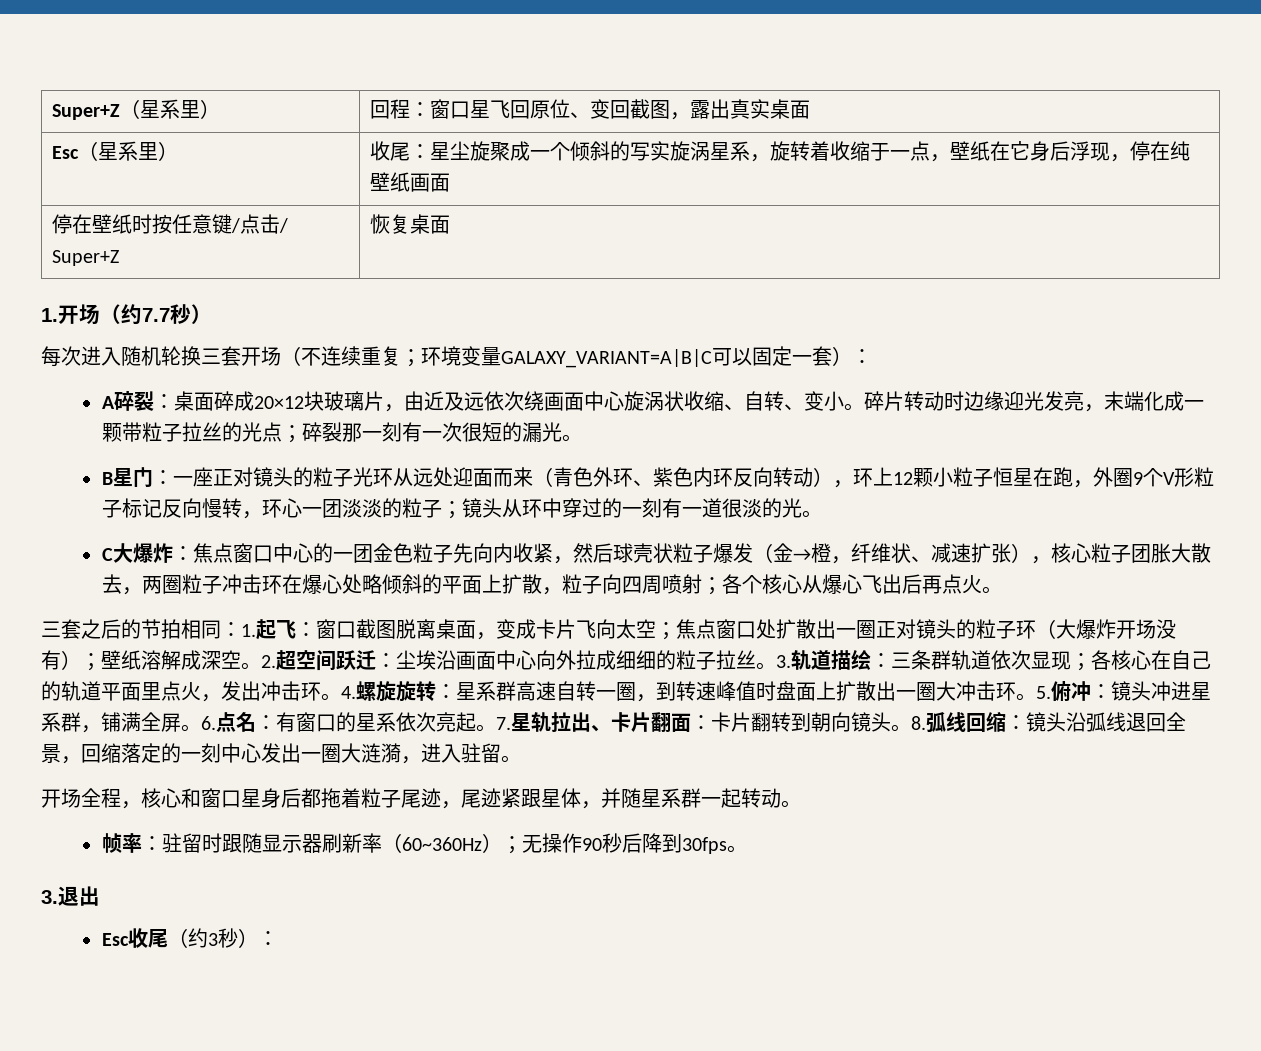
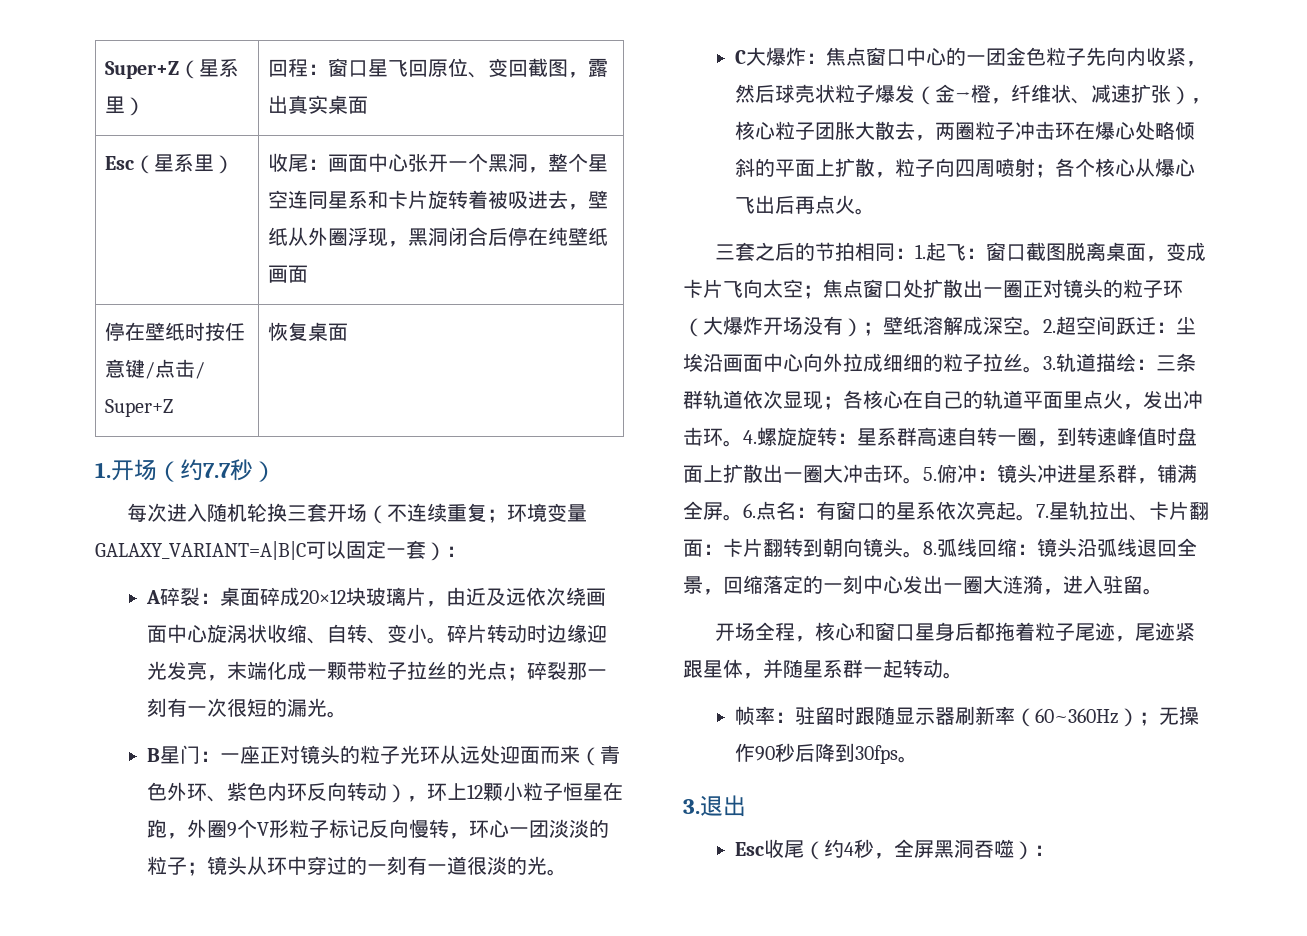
- Esc（星系里） | 收尾：星尘旋聚成一个倾斜的写实旋涡星系，旋转着收缩于一点，壁纸在它身后浮现，停在纯壁纸画面
+ Esc（星系里） | 收尾：画面中心张开一个黑洞，整个星空连同星系和卡片旋转着被吸进去，壁纸从外圈浮现，黑洞闭合后停在纯壁纸画面
- Esc收尾（约3秒）：
+ Esc收尾（约4秒，全屏黑洞吞噬）：

